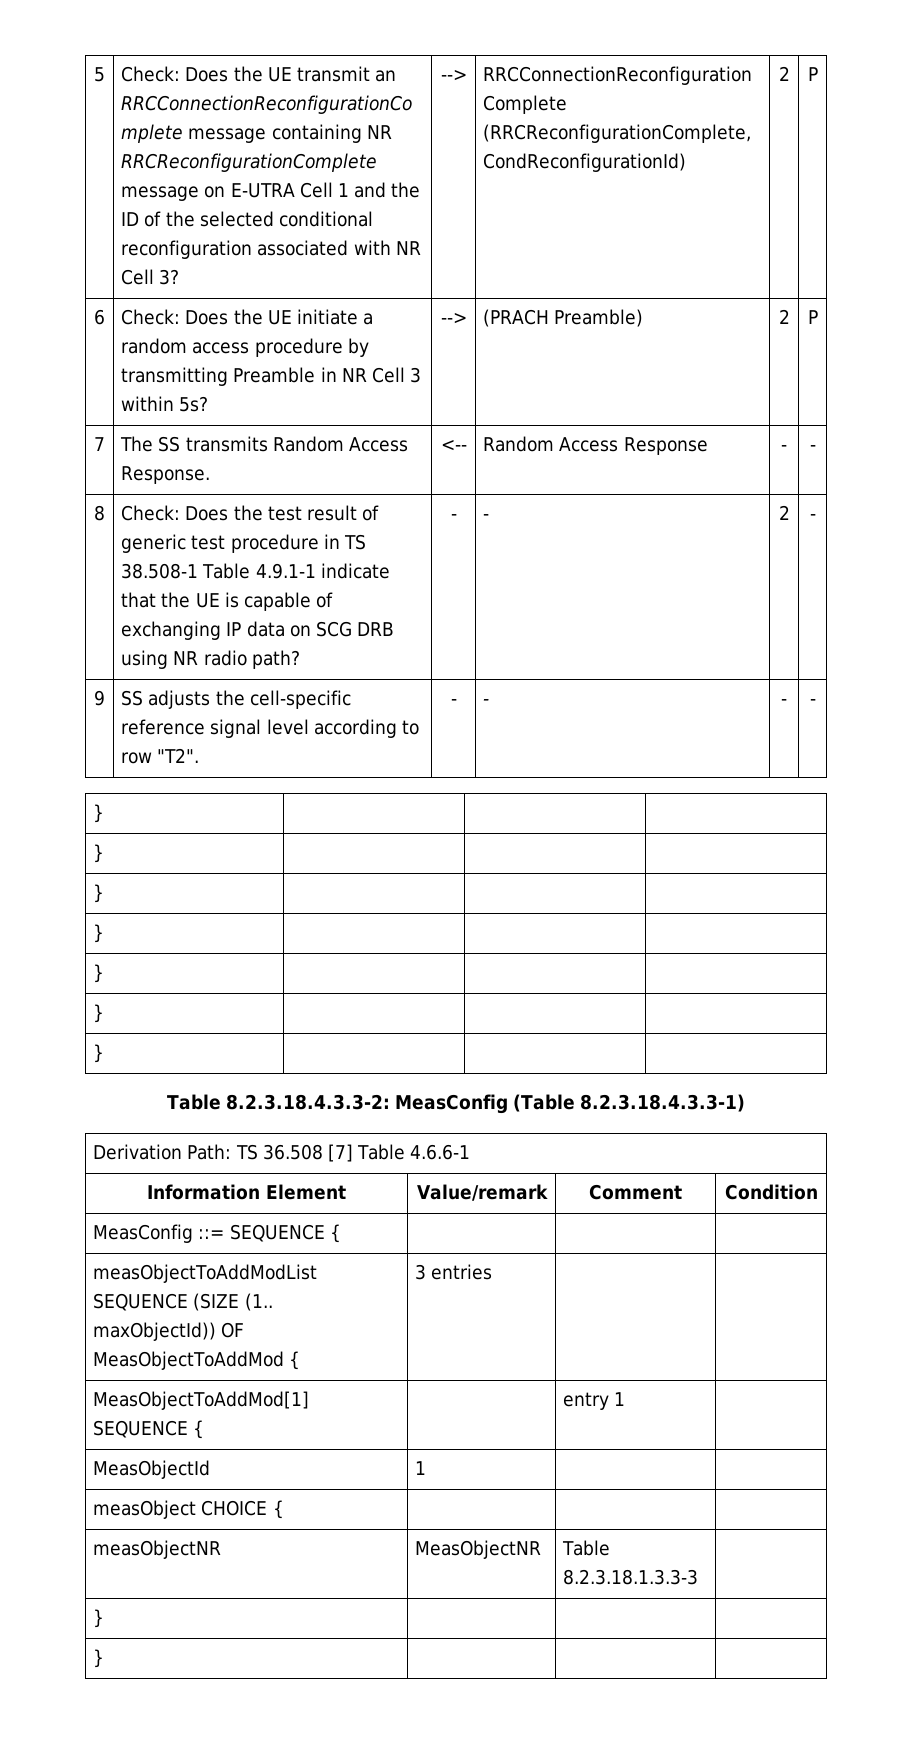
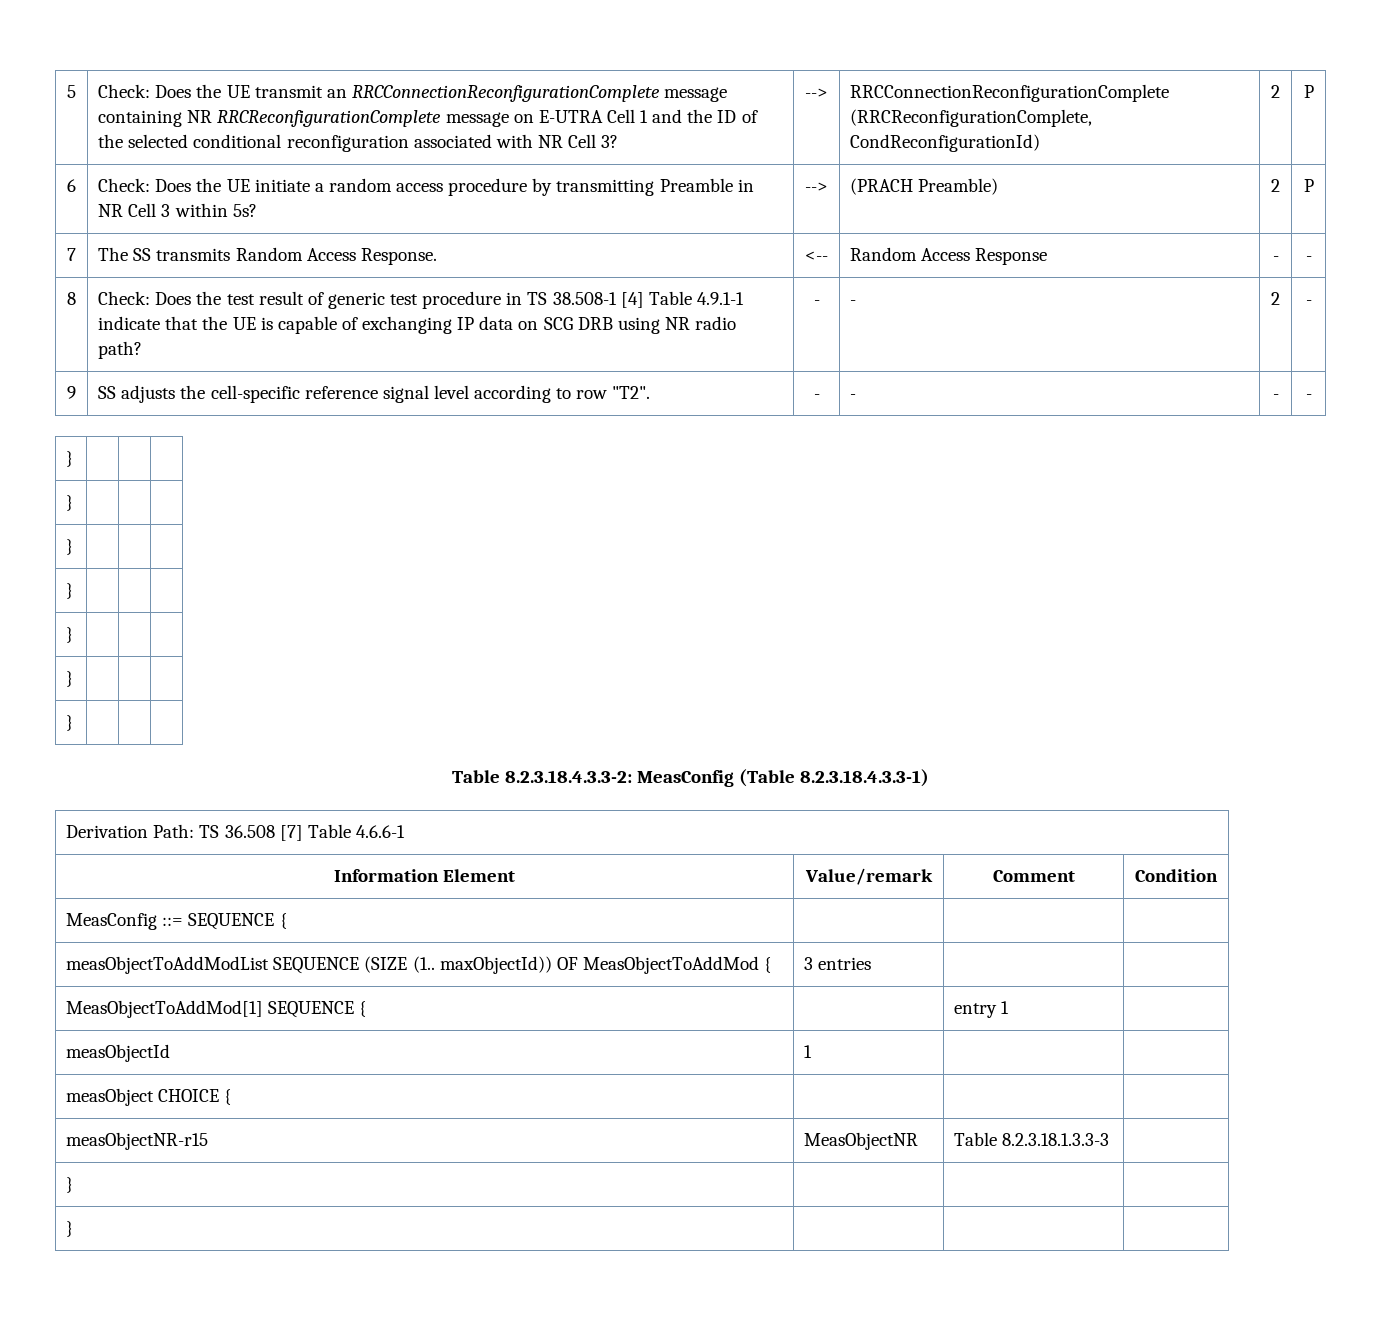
- 8 | Check: Does the test result of generic test procedure in TS 38.508-1 Table 4.9.1-1 indicate that the UE is capable of exchanging IP data on SCG DRB using NR radio path? | - | - | 2 | -
+ 8 | Check: Does the test result of generic test procedure in TS 38.508-1 [4] Table 4.9.1-1 indicate that the UE is capable of exchanging IP data on SCG DRB using NR radio path? | - | - | 2 | -
- MeasObjectId | 1 | |
+ measObjectId | 1 | |
- measObjectNR | MeasObjectNR | Table 8.2.3.18.1.3.3-3 |
+ measObjectNR-r15 | MeasObjectNR | Table 8.2.3.18.1.3.3-3 |

